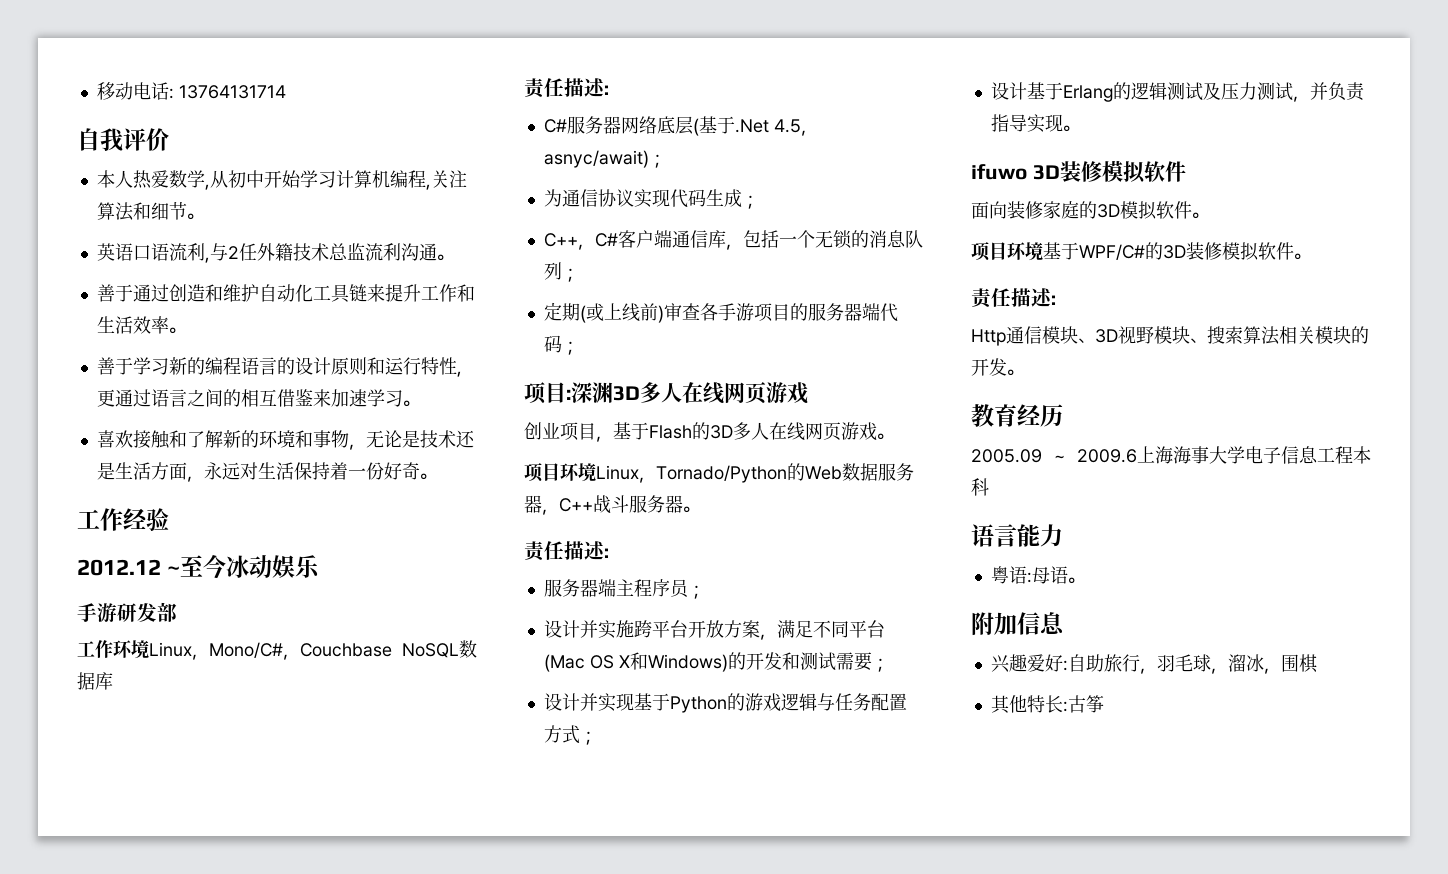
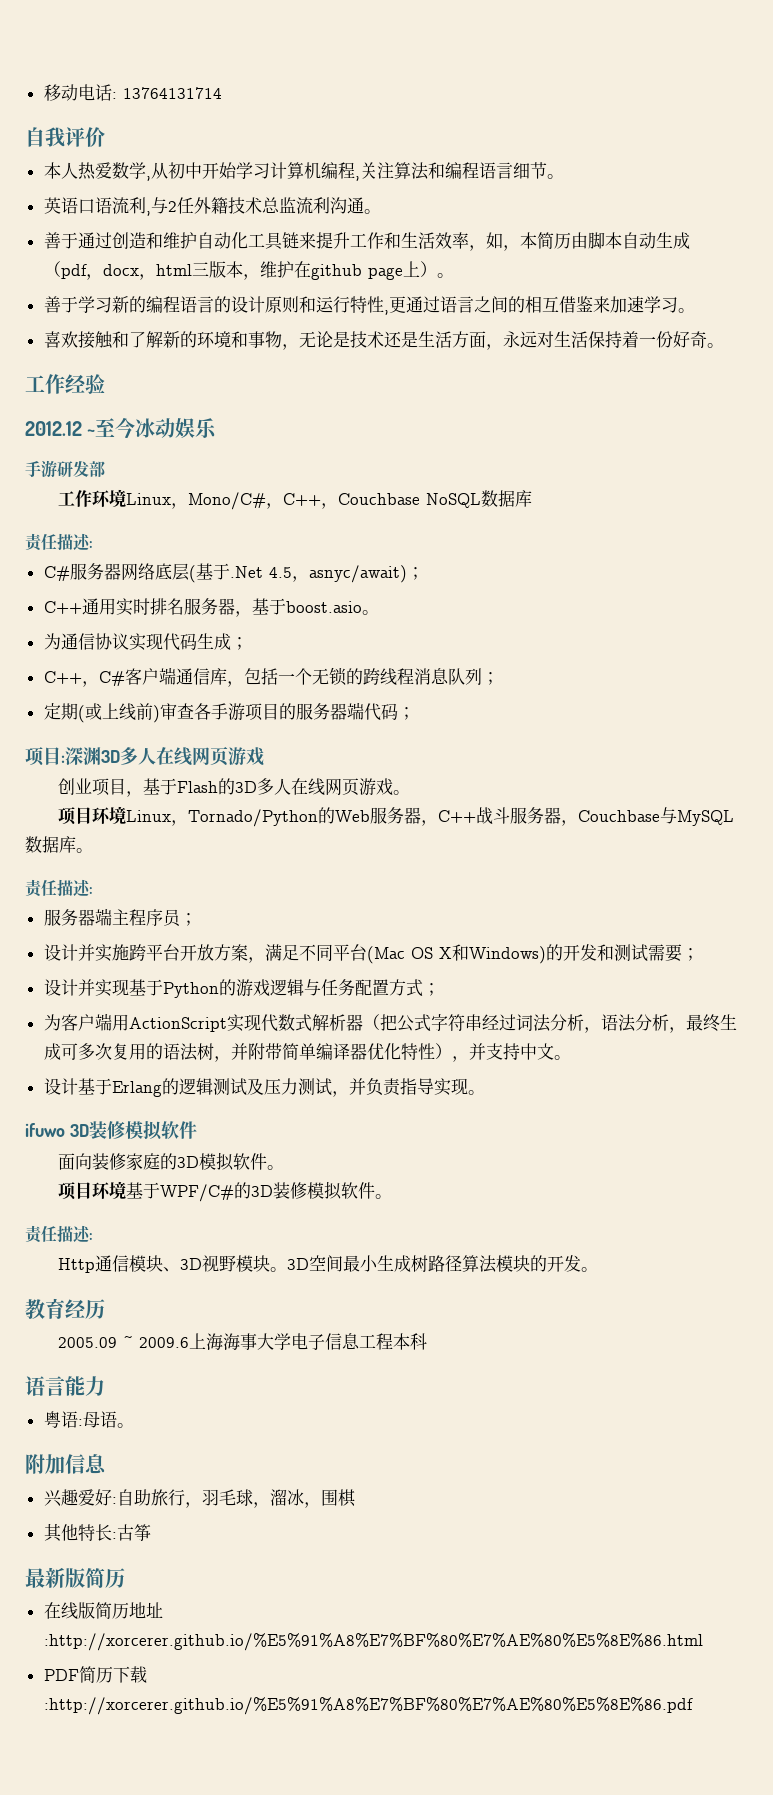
- 本人热爱数学,从初中开始学习计算机编程,关注算法和细节。
+ 本人热爱数学,从初中开始学习计算机编程,关注算法和编程语言细节。
- 善于通过创造和维护自动化工具链来提升工作和生活效率。
+ 善于通过创造和维护自动化工具链来提升工作和生活效率，如，本简历由脚本自动生成（pdf，docx，html三版本，维护在github page上）。
- 工作环境Linux，Mono/C#，Couchbase NoSQL数据库
+ 工作环境Linux，Mono/C#，C++，Couchbase NoSQL数据库
+ C++通用实时排名服务器，基于boost.asio。
- C++，C#客户端通信库，包括一个无锁的消息队列；
+ C++，C#客户端通信库，包括一个无锁的跨线程消息队列；
- 项目环境Linux，Tornado/Python的Web数据服务器，C++战斗服务器。
+ 项目环境Linux，Tornado/Python的Web服务器，C++战斗服务器，Couchbase与MySQL数据库。
+ 为客户端用ActionScript实现代数式解析器（把公式字符串经过词法分析，语法分析，最终生成可多次复用的语法树，并附带简单编译器优化特性），并支持中文。
- Http通信模块、3D视野模块、搜索算法相关模块的开发。
+ Http通信模块、3D视野模块。3D空间最小生成树路径算法模块的开发。
+ 最新版简历
+ 在线版简历地址:http://xorcerer.github.io/%E5%91%A8%E7%BF%80%E7%AE%80%E5%8E%86.html
+ PDF简历下载:http://xorcerer.github.io/%E5%91%A8%E7%BF%80%E7%AE%80%E5%8E%86.pdf

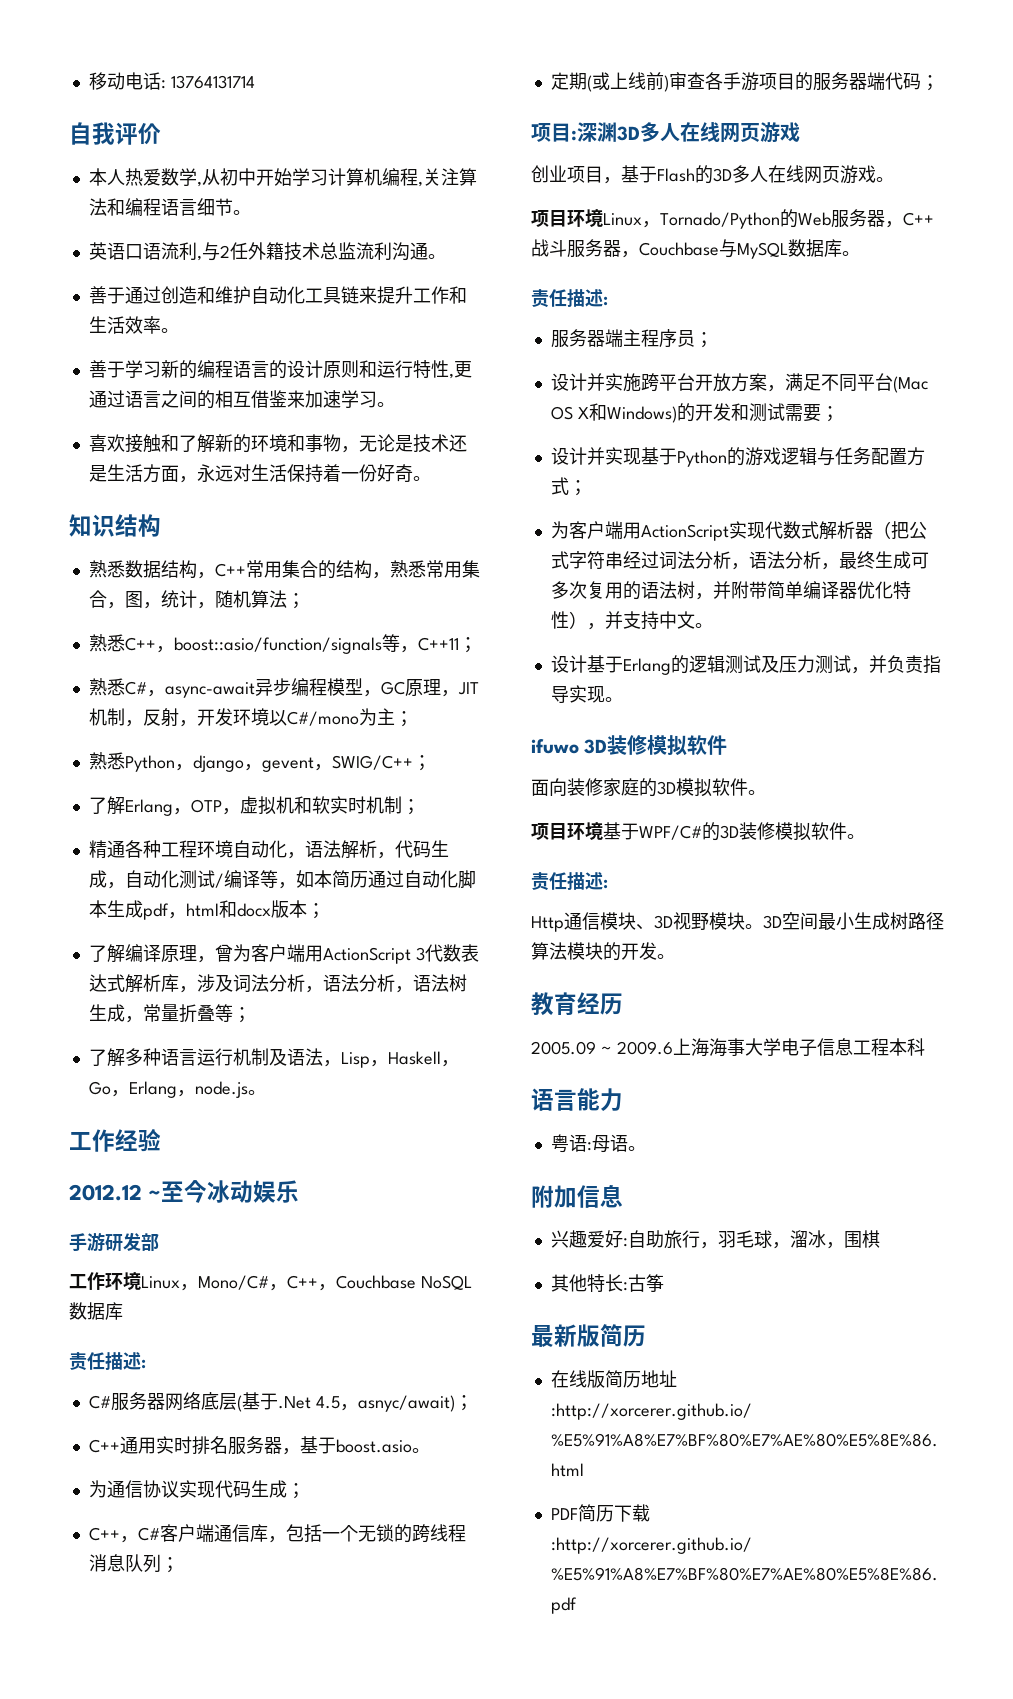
- 善于通过创造和维护自动化工具链来提升工作和生活效率，如，本简历由脚本自动生成（pdf，docx，html三版本，维护在github page上）。
+ 善于通过创造和维护自动化工具链来提升工作和生活效率。
+ 知识结构
+ 熟悉数据结构，C++常用集合的结构，熟悉常用集合，图，统计，随机算法；
+ 熟悉C++，boost::asio/function/signals等，C++11；
+ 熟悉C#，async-await异步编程模型，GC原理，JIT机制，反射，开发环境以C#/mono为主；
+ 熟悉Python，django，gevent，SWIG/C++；
+ 了解Erlang，OTP，虚拟机和软实时机制；
+ 精通各种工程环境自动化，语法解析，代码生成，自动化测试/编译等，如本简历通过自动化脚本生成pdf，html和docx版本；
+ 了解编译原理，曾为客户端用ActionScript 3代数表达式解析库，涉及词法分析，语法分析，语法树生成，常量折叠等；
+ 了解多种语言运行机制及语法，Lisp，Haskell，Go，Erlang，node.js。

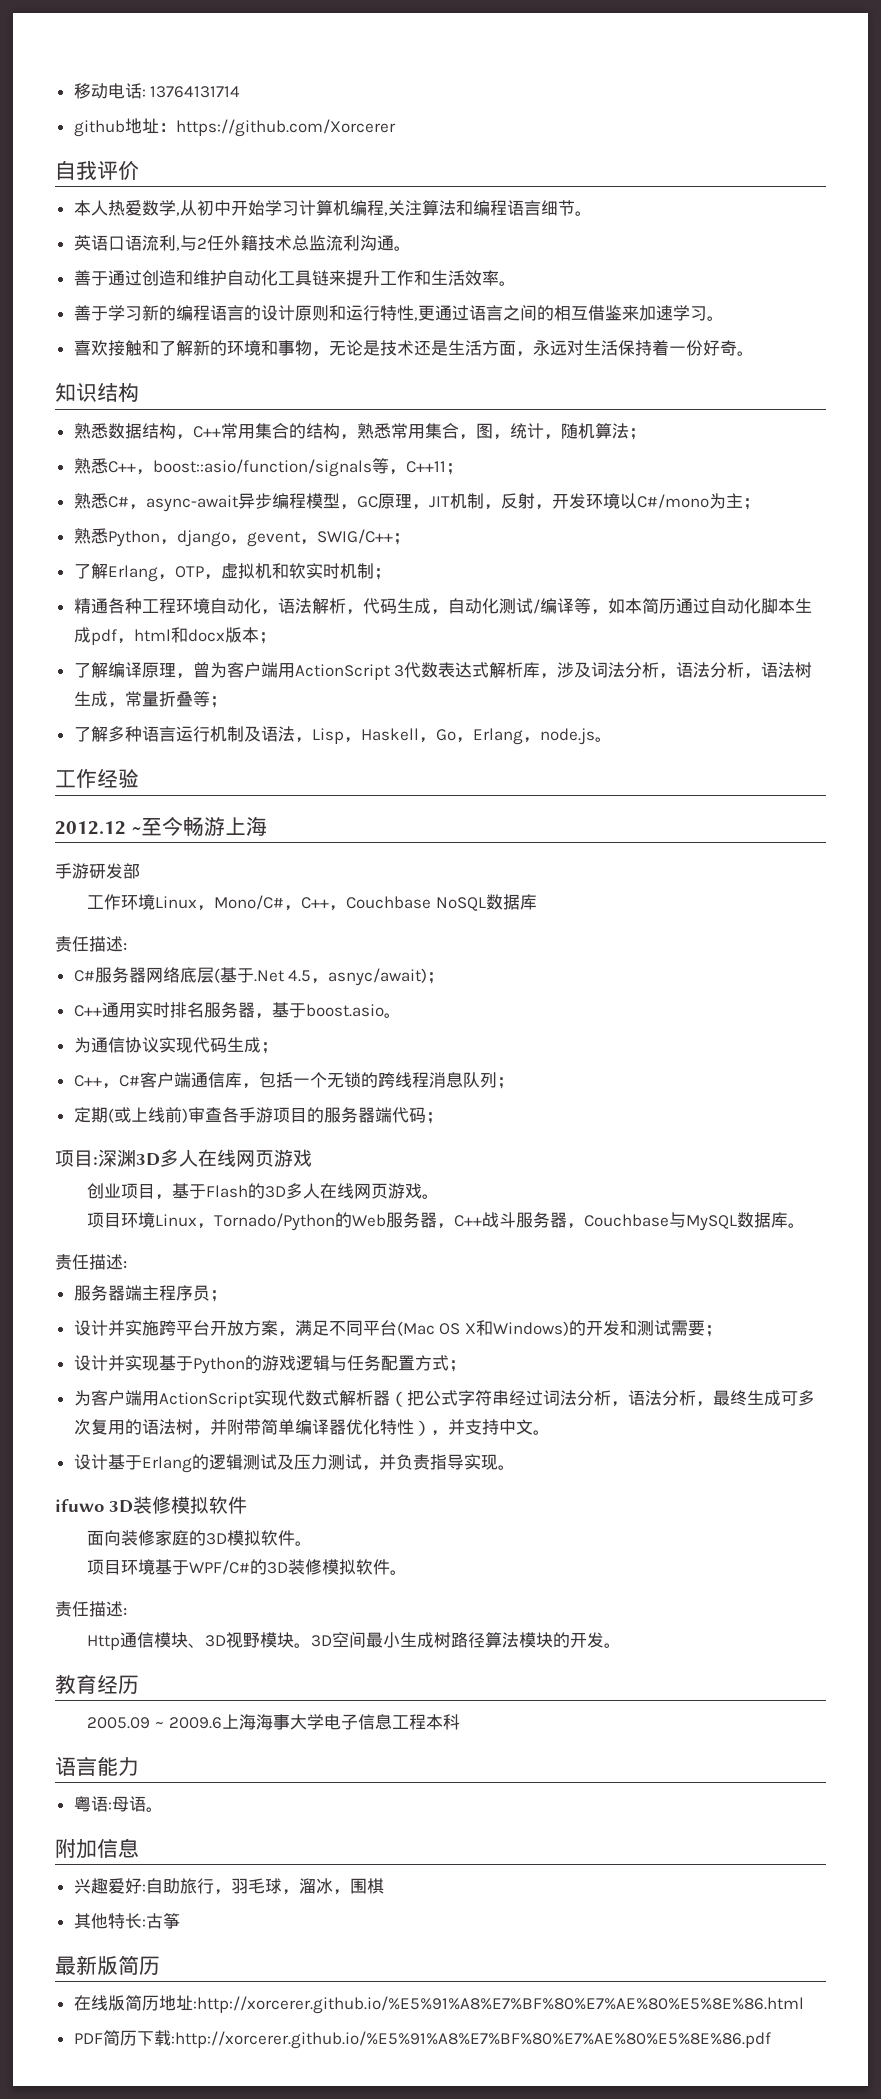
+ github地址：https://github.com/Xorcerer
- 2012.12 ~至今冰动娱乐
+ 2012.12 ~至今畅游上海

